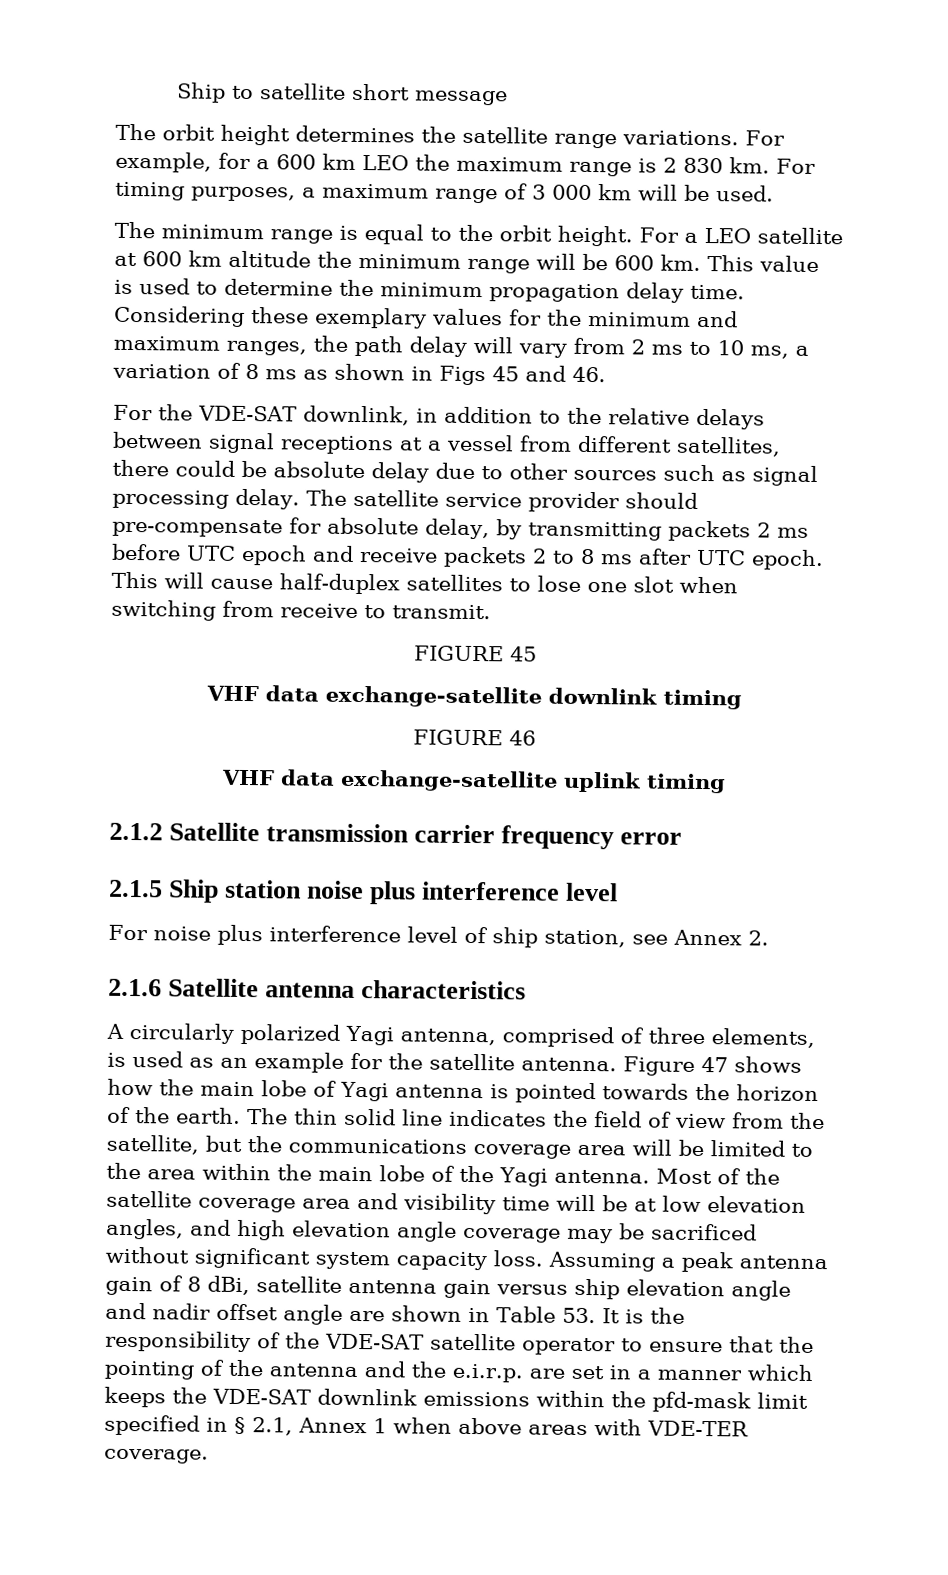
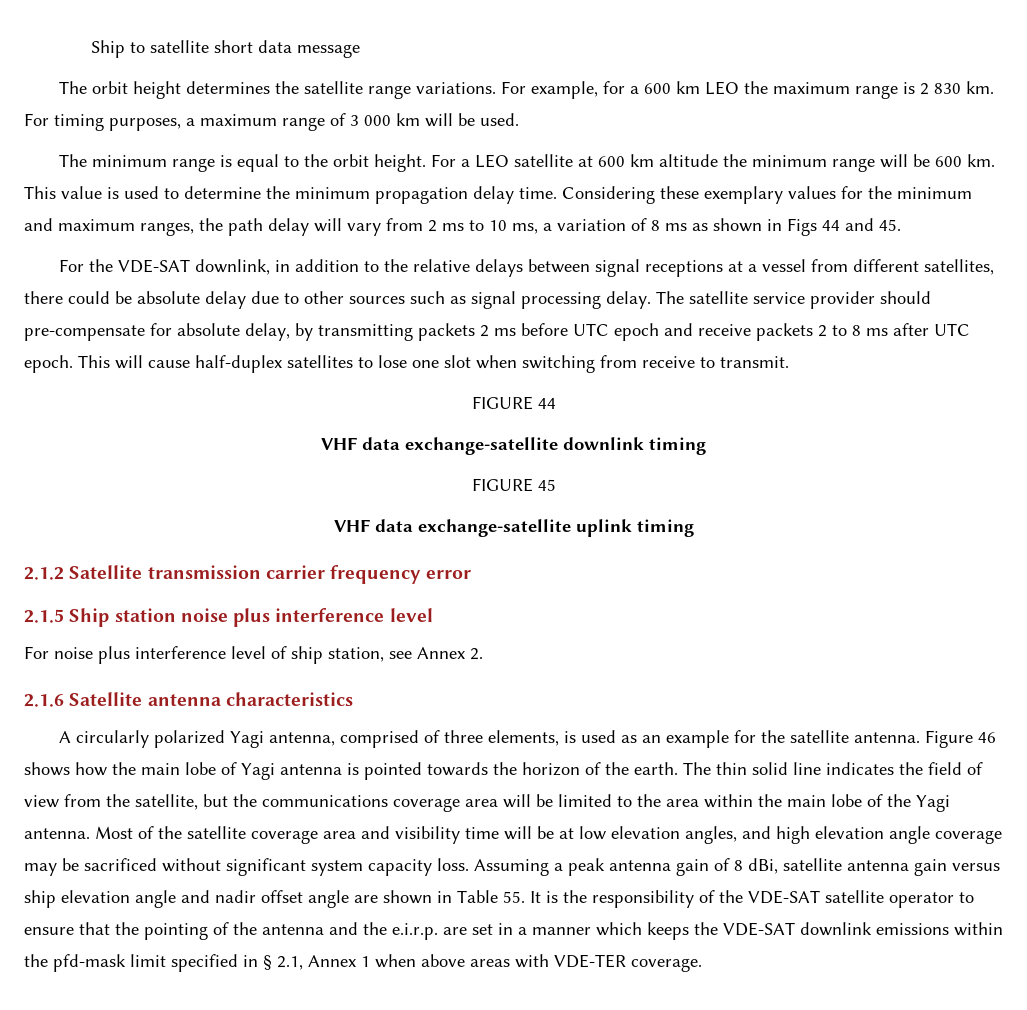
- Ship to satellite short message
+ Ship to satellite short data message
- Considering these exemplary values for the minimum and maximum ranges, the path delay will vary from 2 ms to 10 ms, a variation of 8 ms as shown in Figs 45 and 46.
+ Considering these exemplary values for the minimum and maximum ranges, the path delay will vary from 2 ms to 10 ms, a variation of 8 ms as shown in Figs 44 and 45.
- FIGURE 45
+ FIGURE 44
- FIGURE 46
+ FIGURE 45
- Figure 47 shows how the main lobe of Yagi antenna is pointed towards the horizon of the earth.
+ Figure 46 shows how the main lobe of Yagi antenna is pointed towards the horizon of the earth.
- Assuming a peak antenna gain of 8 dBi, satellite antenna gain versus ship elevation angle and nadir offset angle are shown in Table 53. It is the responsibility of the VDE-SAT satellite operator to ensure that the pointing of the antenna and the e.i.r.p. are set in a manner which keeps the VDE-SAT downlink emissions within the pfd-mask limit specified in § 2.1, Annex 1 when above areas with VDE-TER coverage.
+ Assuming a peak antenna gain of 8 dBi, satellite antenna gain versus ship elevation angle and nadir offset angle are shown in Table 55. It is the responsibility of the VDE-SAT satellite operator to ensure that the pointing of the antenna and the e.i.r.p. are set in a manner which keeps the VDE-SAT downlink emissions within the pfd-mask limit specified in § 2.1, Annex 1 when above areas with VDE-TER coverage.

